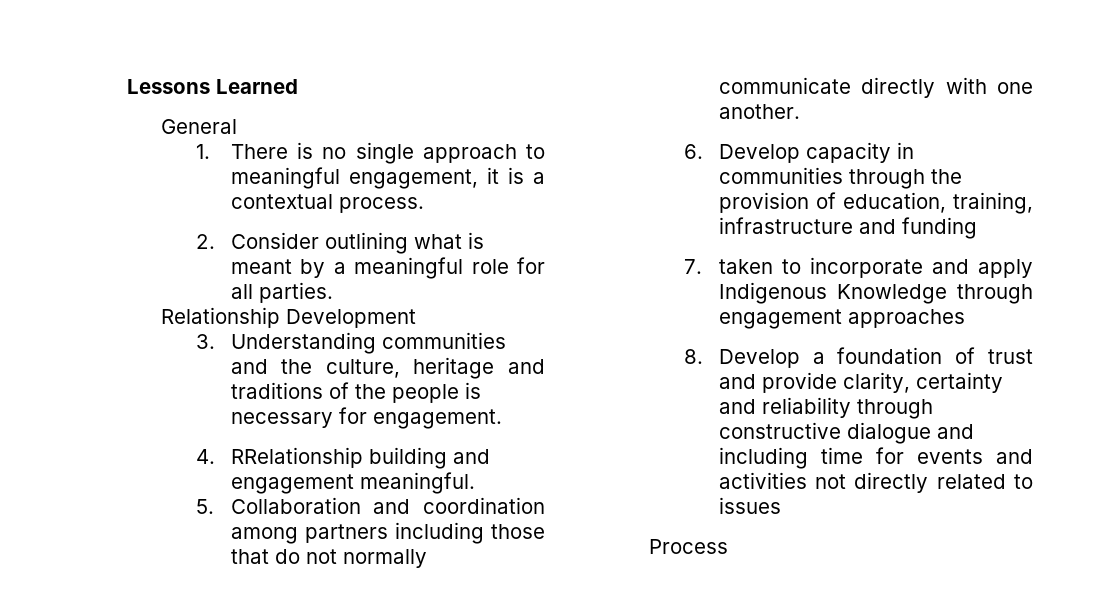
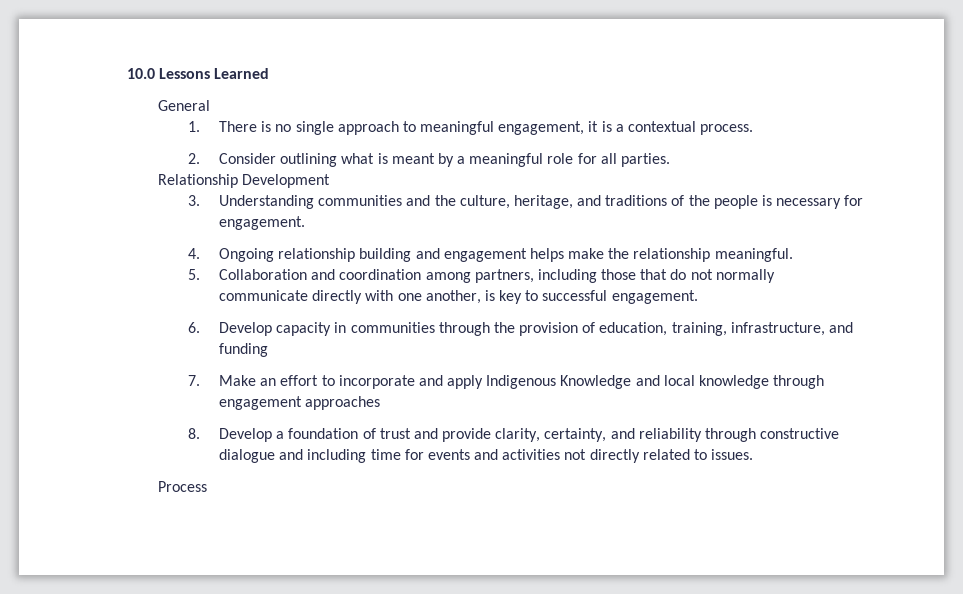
- Lessons Learned
+ 10.0 Lessons Learned
- 3. Understanding communities and the culture, heritage and traditions of the people is necessary for engagement.
+ 3. Understanding communities and the culture, heritage, and traditions of the people is necessary for engagement.
- 4. RRelationship building and engagement meaningful.
+ 4. Ongoing relationship building and engagement helps make the relationship meaningful.
- 5. Collaboration and coordination among partners including those that do not normally communicate directly with one another.
+ 5. Collaboration and coordination among partners, including those that do not normally communicate directly with one another, is key to successful engagement.
- 6. Develop capacity in communities through the provision of education, training, infrastructure and funding
+ 6. Develop capacity in communities through the provision of education, training, infrastructure, and funding
- 7. taken to incorporate and apply Indigenous Knowledge through engagement approaches
+ 7. Make an effort to incorporate and apply Indigenous Knowledge and local knowledge through engagement approaches
- 8. Develop a foundation of trust and provide clarity, certainty and reliability through constructive dialogue and including time for events and activities not directly related to issues
+ 8. Develop a foundation of trust and provide clarity, certainty, and reliability through constructive dialogue and including time for events and activities not directly related to issues.

